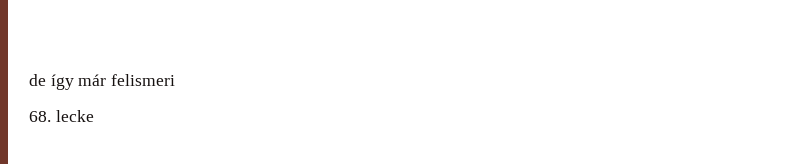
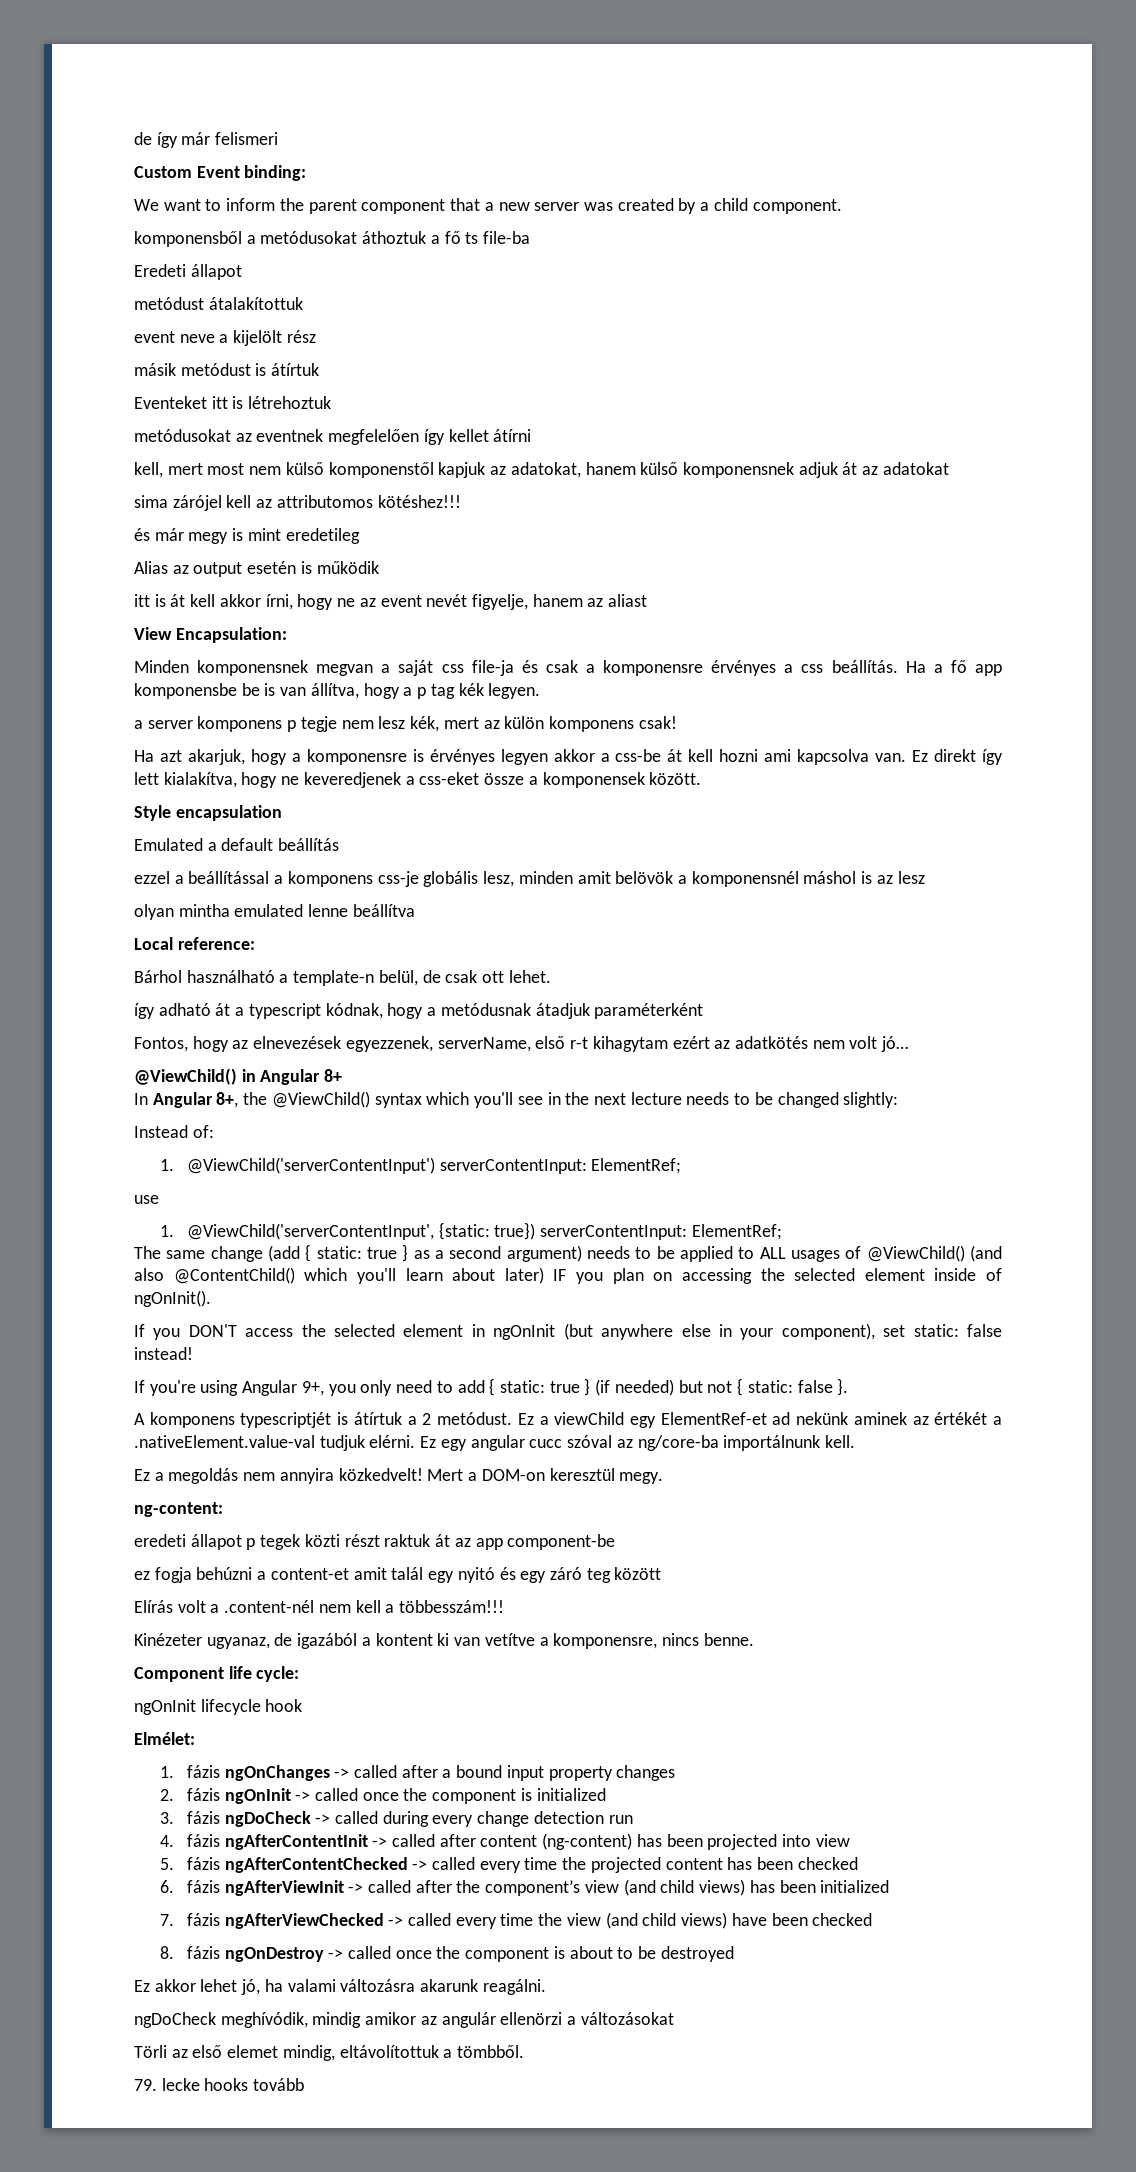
- 68. lecke
+ Custom Event binding:
+ We want to inform the parent component that a new server was created by a child component.
+ komponensből a metódusokat áthoztuk a fő ts file-ba
+ Eredeti állapot
+ metódust átalakítottuk
+ event neve a kijelölt rész
+ másik metódust is átírtuk
+ Eventeket itt is létrehoztuk
+ metódusokat az eventnek megfelelően így kellet átírni
+ kell, mert most nem külső komponenstől kapjuk az adatokat, hanem külső komponensnek adjuk át az adatokat
+ sima zárójel kell az attributomos kötéshez!!!
+ és már megy is mint eredetileg
+ Alias az output esetén is működik
+ itt is át kell akkor írni, hogy ne az event nevét figyelje, hanem az aliast
+ View Encapsulation:
+ Minden komponensnek megvan a saját css file-ja és csak a komponensre érvényes a css beállítás. Ha a fő app komponensbe be is van állítva, hogy a p tag kék legyen.
+ a server komponens p tegje nem lesz kék, mert az külön komponens csak!
+ Ha azt akarjuk, hogy a komponensre is érvényes legyen akkor a css-be át kell hozni ami kapcsolva van. Ez direkt így lett kialakítva, hogy ne keveredjenek a css-eket össze a komponensek között.
+ Style encapsulation
+ Emulated a default beállítás
+ ezzel a beállítással a komponens css-je globális lesz, minden amit belövök a komponensnél máshol is az lesz
+ olyan mintha emulated lenne beállítva
+ Local reference:
+ Bárhol használható a template-n belül, de csak ott lehet.
+ így adható át a typescript kódnak, hogy a metódusnak átadjuk paraméterként
+ Fontos, hogy az elnevezések egyezzenek, serverName, első r-t kihagytam ezért az adatkötés nem volt jó…
+ @ViewChild() in Angular 8+
+ In Angular 8+, the @ViewChild() syntax which you'll see in the next lecture needs to be changed slightly:
+ Instead of:
+ 1. @ViewChild('serverContentInput') serverContentInput: ElementRef;
+ use
+ 1. @ViewChild('serverContentInput', {static: true}) serverContentInput: ElementRef;
+ The same change (add { static: true } as a second argument) needs to be applied to ALL usages of @ViewChild() (and also @ContentChild() which you'll learn about later) IF you plan on accessing the selected element inside of ngOnInit().
+ If you DON'T access the selected element in ngOnInit (but anywhere else in your component), set static: false instead!
+ If you're using Angular 9+, you only need to add { static: true } (if needed) but not { static: false }.
+ A komponens typescriptjét is átírtuk a 2 metódust. Ez a viewChild egy ElementRef-et ad nekünk aminek az értékét a .nativeElement.value-val tudjuk elérni. Ez egy angular cucc szóval az ng/core-ba importálnunk kell.
+ Ez a megoldás nem annyira közkedvelt! Mert a DOM-on keresztül megy.
+ ng-content:
+ eredeti állapot p tegek közti részt raktuk át az app component-be
+ ez fogja behúzni a content-et amit talál egy nyitó és egy záró teg között
+ Elírás volt a .content-nél nem kell a többesszám!!!
+ Kinézeter ugyanaz, de igazából a kontent ki van vetítve a komponensre, nincs benne.
+ Component life cycle:
+ ngOnInit lifecycle hook
+ Elmélet:
+ 1. fázis ngOnChanges -> called after a bound input property changes
+ 2. fázis ngOnInit -> called once the component is initialized
+ 3. fázis ngDoCheck -> called during every change detection run
+ 4. fázis ngAfterContentInit -> called after content (ng-content) has been projected into view
+ 5. fázis ngAfterContentChecked -> called every time the projected content has been checked
+ 6. fázis ngAfterViewInit -> called after the component’s view (and child views) has been initialized
+ 7. fázis ngAfterViewChecked -> called every time the view (and child views) have been checked
+ 8. fázis ngOnDestroy -> called once the component is about to be destroyed
+ Ez akkor lehet jó, ha valami változásra akarunk reagálni.
+ ngDoCheck meghívódik, mindig amikor az angulár ellenörzi a változásokat
+ Törli az első elemet mindig, eltávolítottuk a tömbből.
+ 79. lecke hooks tovább

